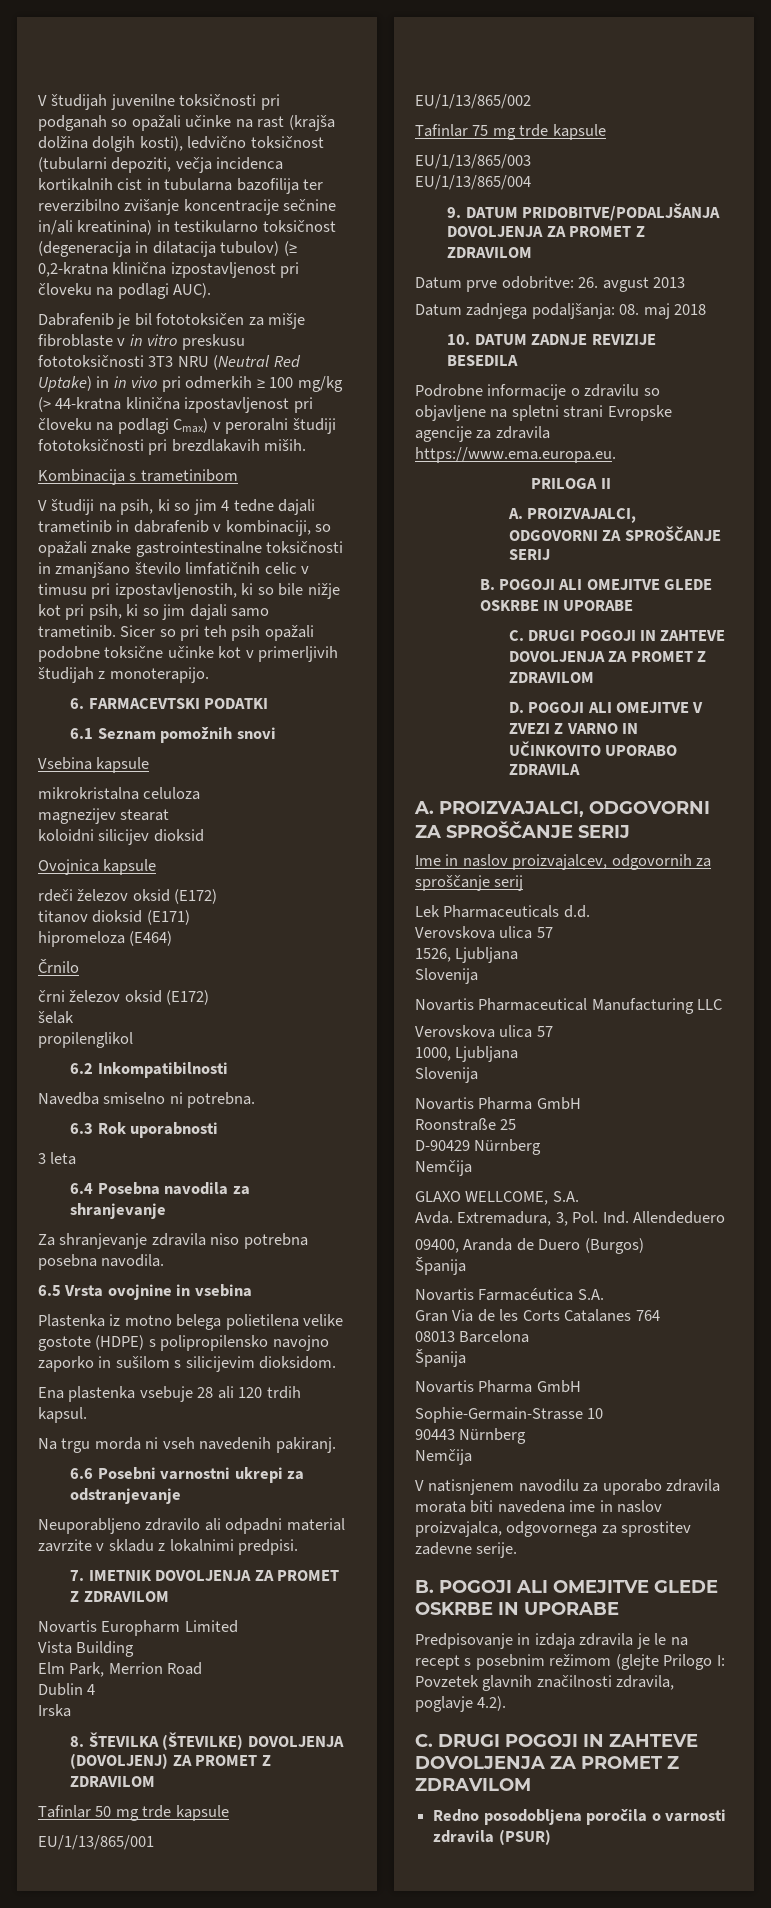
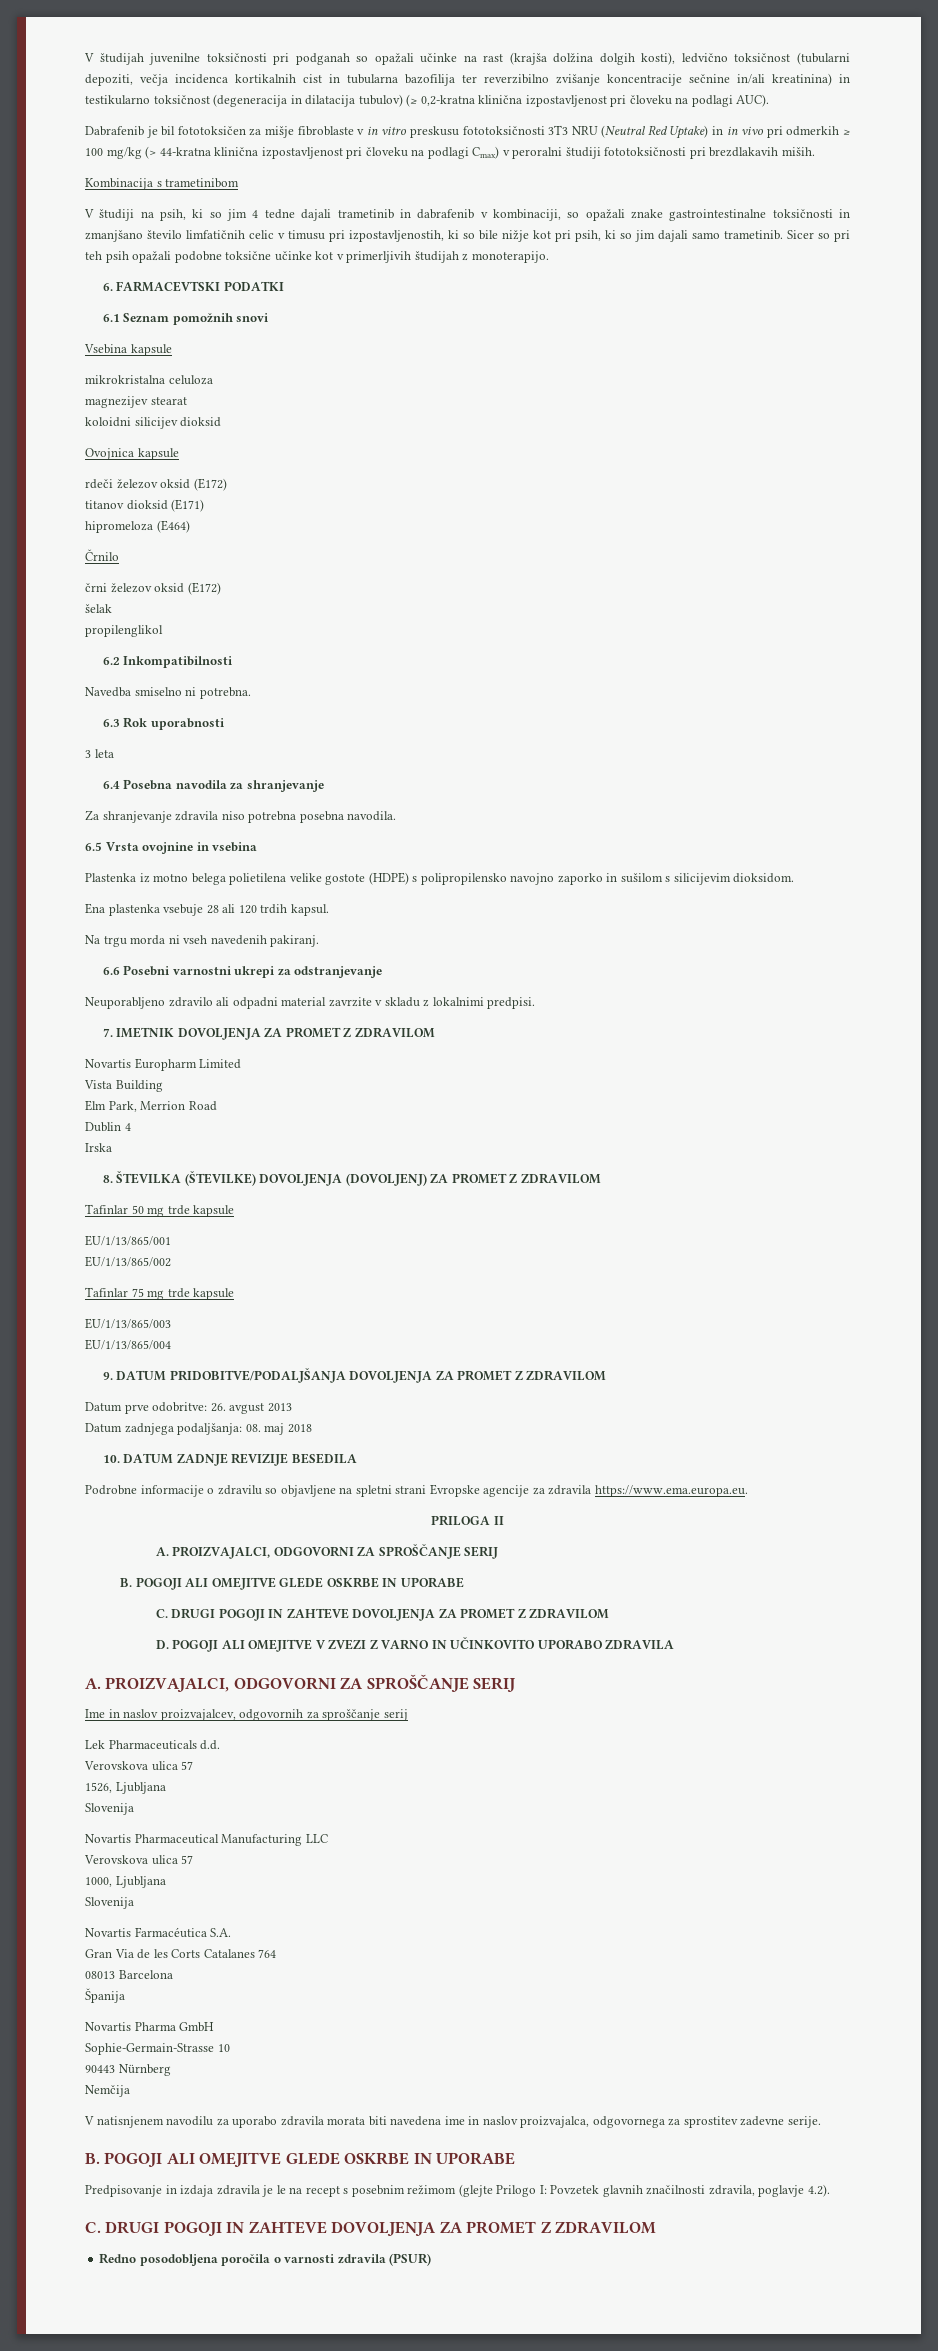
  1000, Ljubljana
  Slovenija
- Novartis Pharma GmbH
- Roonstraße 25
- D-90429 Nürnberg
- Nemčija
- GLAXO WELLCOME, S.A.
- Avda. Extremadura, 3, Pol. Ind. Allendeduero
- 09400, Aranda de Duero (Burgos)
- Španija

